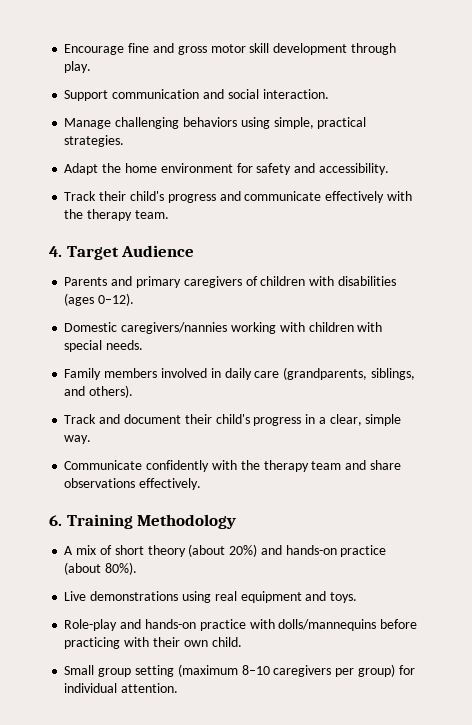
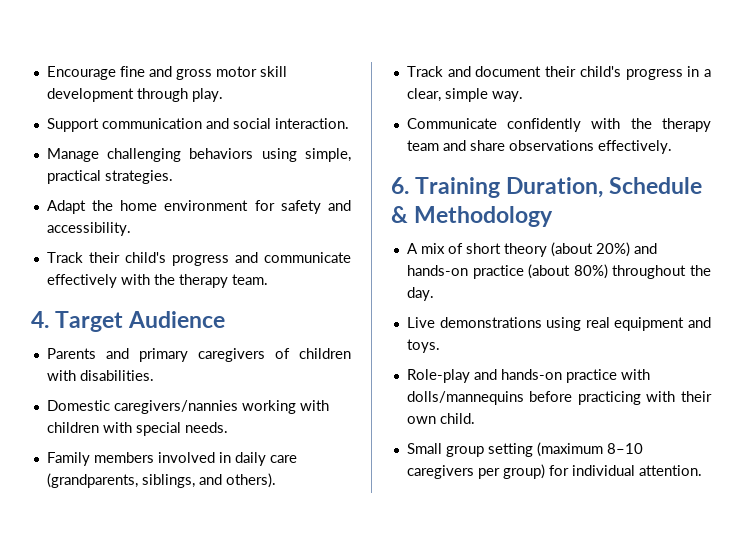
- Parents and primary caregivers of children with disabilities (ages 0–12).
+ Parents and primary caregivers of children with disabilities.
- 6. Training Methodology
+ 6. Training Duration, Schedule & Methodology
- A mix of short theory (about 20%) and hands-on practice (about 80%).
+ A mix of short theory (about 20%) and hands-on practice (about 80%) throughout the day.

